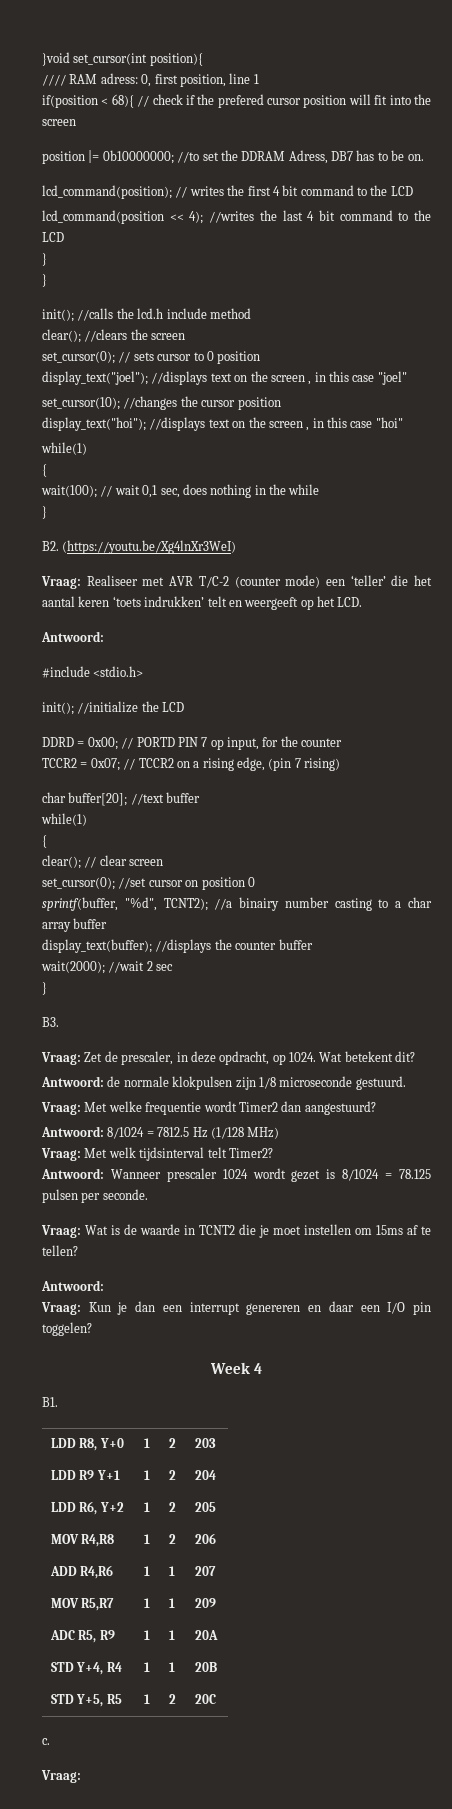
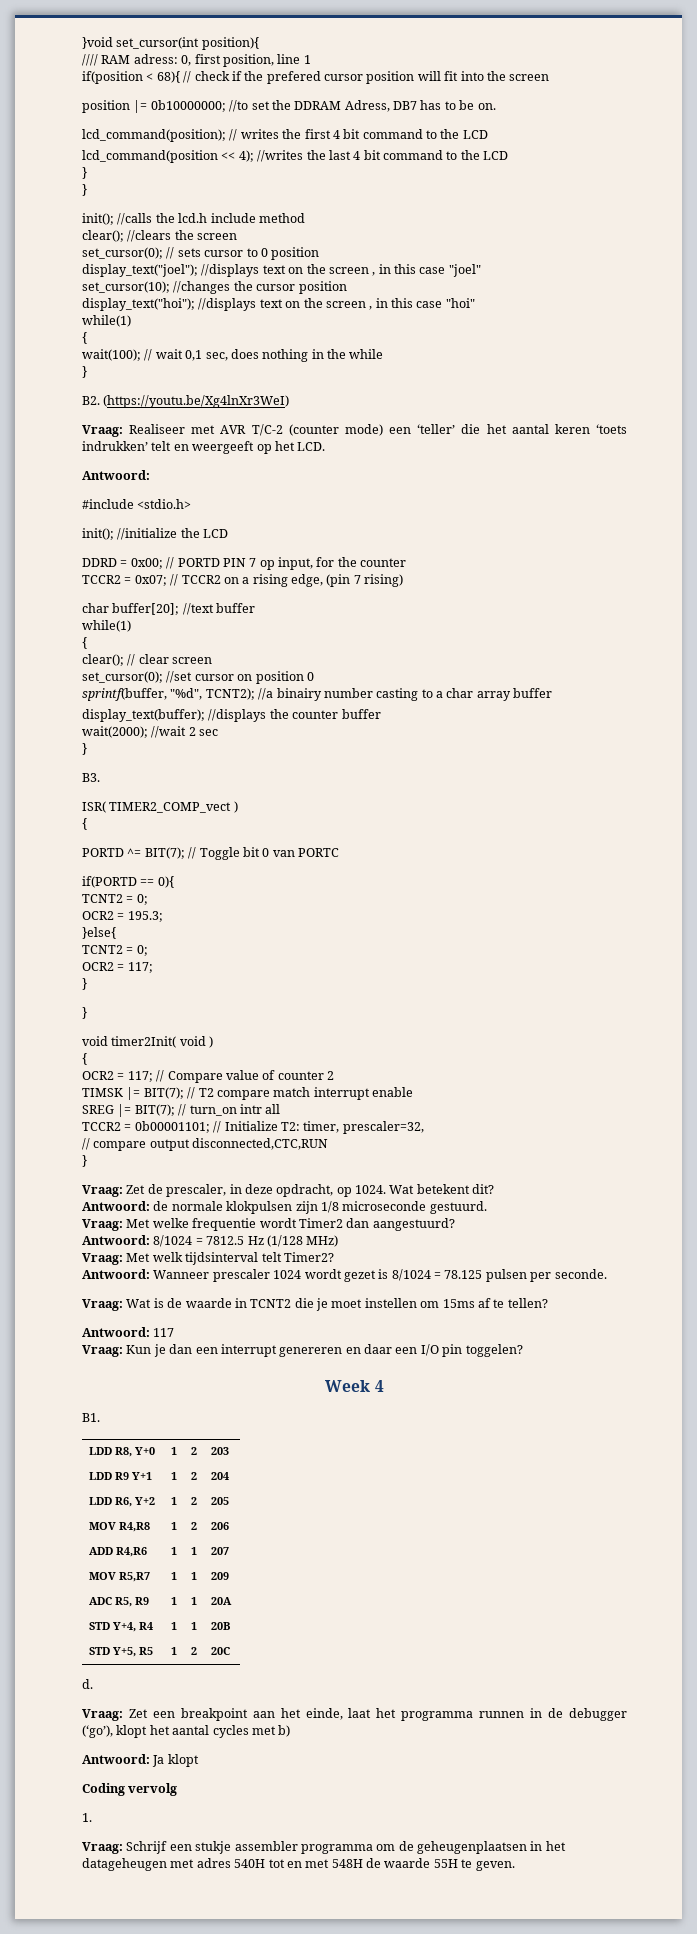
+ ISR( TIMER2_COMP_vect )
+ {
+ PORTD ^= BIT(7); // Toggle bit 0 van PORTC
+ if(PORTD == 0){
+ TCNT2 = 0;
+ OCR2 = 195.3;
+ }else{
+ TCNT2 = 0;
+ OCR2 = 117;
+ }
+ }
+ void timer2Init( void )
+ {
+ OCR2 = 117; // Compare value of counter 2
+ TIMSK |= BIT(7); // T2 compare match interrupt enable
+ SREG |= BIT(7); // turn_on intr all
+ TCCR2 = 0b00001101; // Initialize T2: timer, prescaler=32,
+ // compare output disconnected,CTC,RUN
+ }
  Vraag: Wat is de waarde in TCNT2 die je moet instellen om 15ms af te tellen?
- Antwoord:
+ Antwoord: 117
- c.
- Vraag:
+ d.
+ Vraag: Zet een breakpoint aan het einde, laat het programma runnen in de debugger (‘go’), klopt het aantal cycles met b)
+ Antwoord: Ja klopt
+ Coding vervolg
+ 1.
+ Vraag: Schrijf een stukje assembler programma om de geheugenplaatsen in het datageheugen met adres 540H tot en met 548H de waarde 55H te geven.

